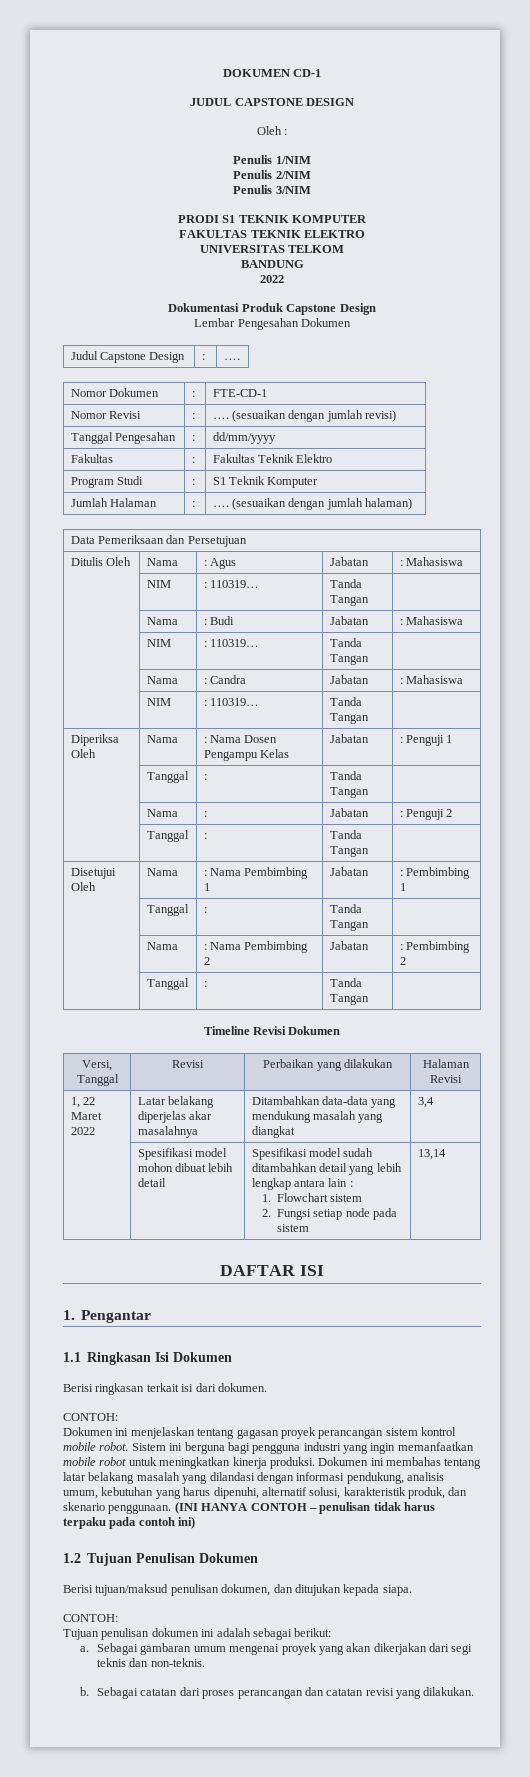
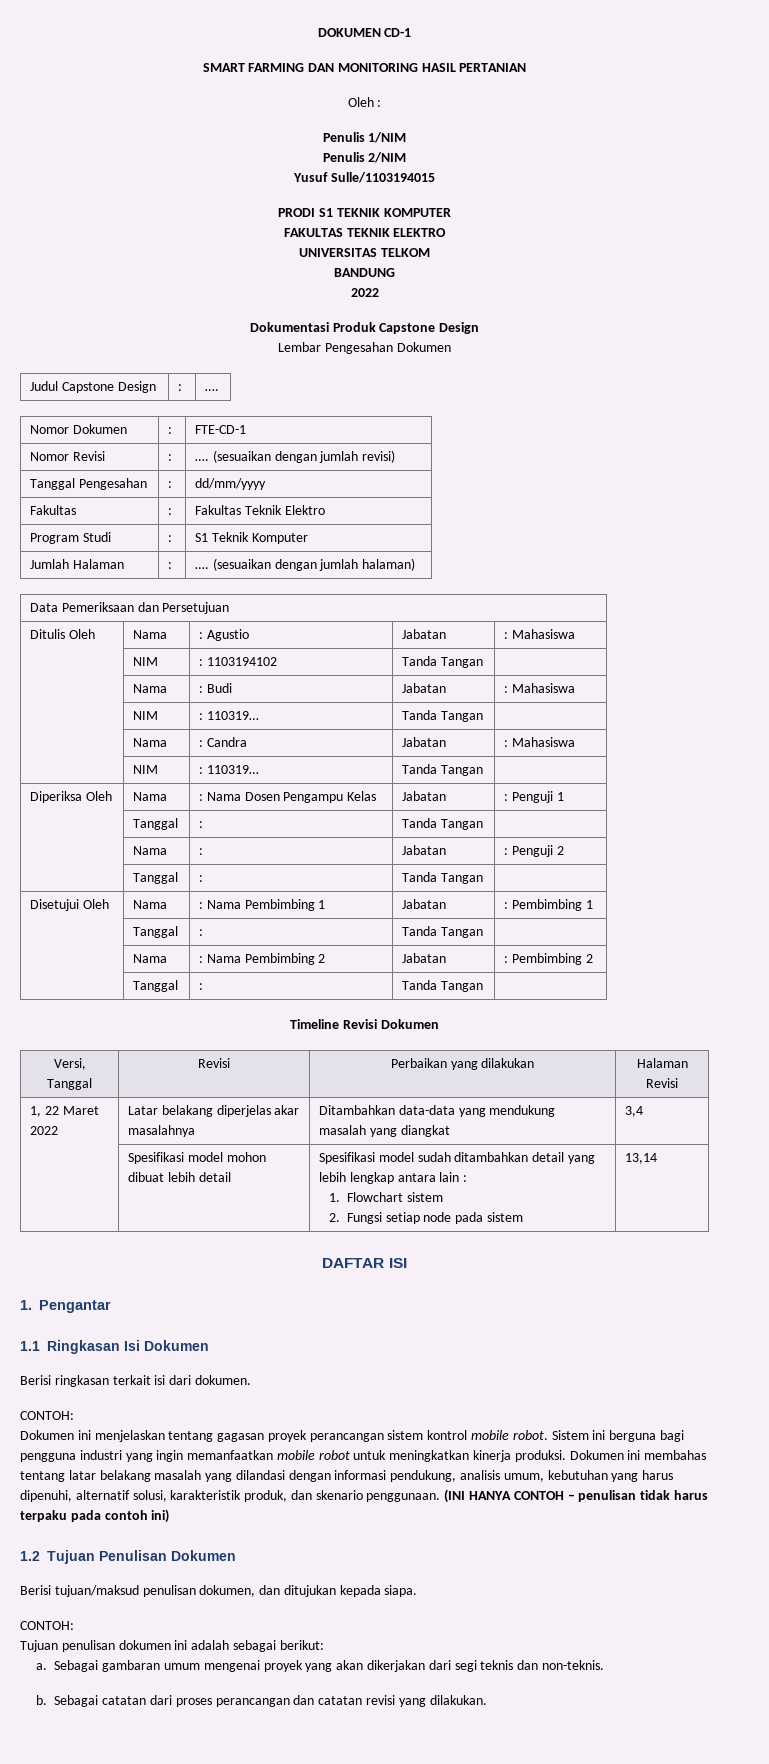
- JUDUL CAPSTONE DESIGN
+ SMART FARMING DAN MONITORING HASIL PERTANIAN
- Penulis 3/NIM
+ Yusuf Sulle/1103194015
- Ditulis Oleh | Nama | : Agus | Jabatan | : Mahasiswa
- | NIM | : 110319… | Tanda Tangan |
+ Ditulis Oleh | Nama | : Agustio | Jabatan | : Mahasiswa
+ | NIM | : 1103194102 | Tanda Tangan |

